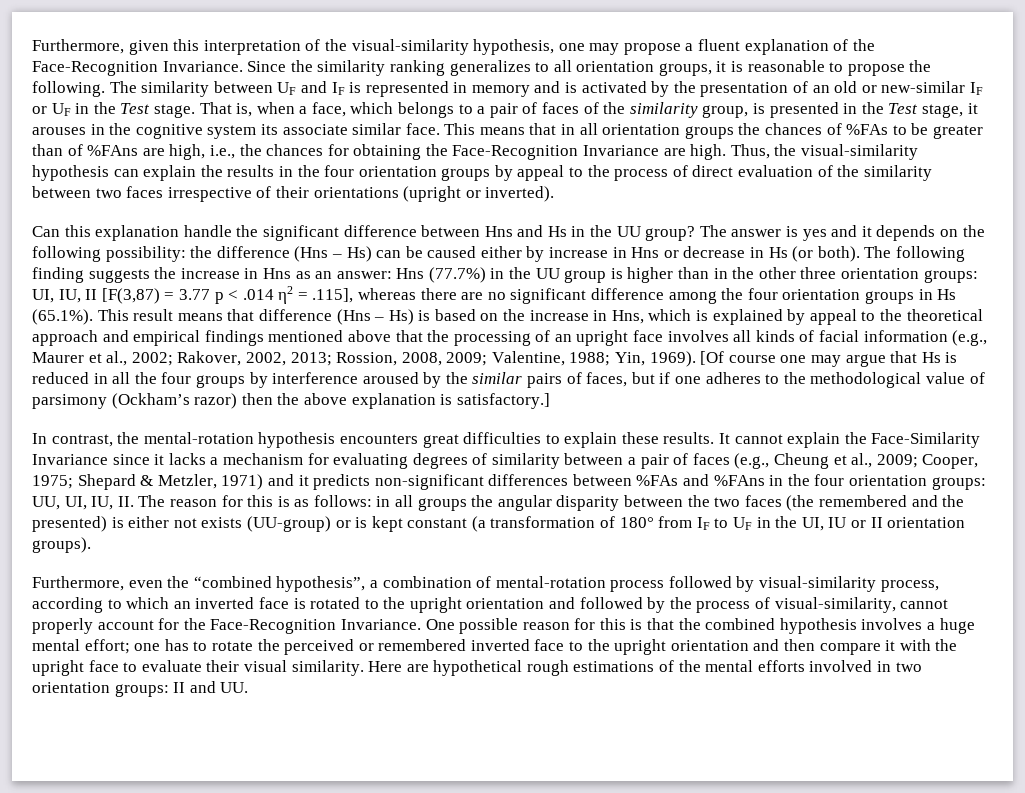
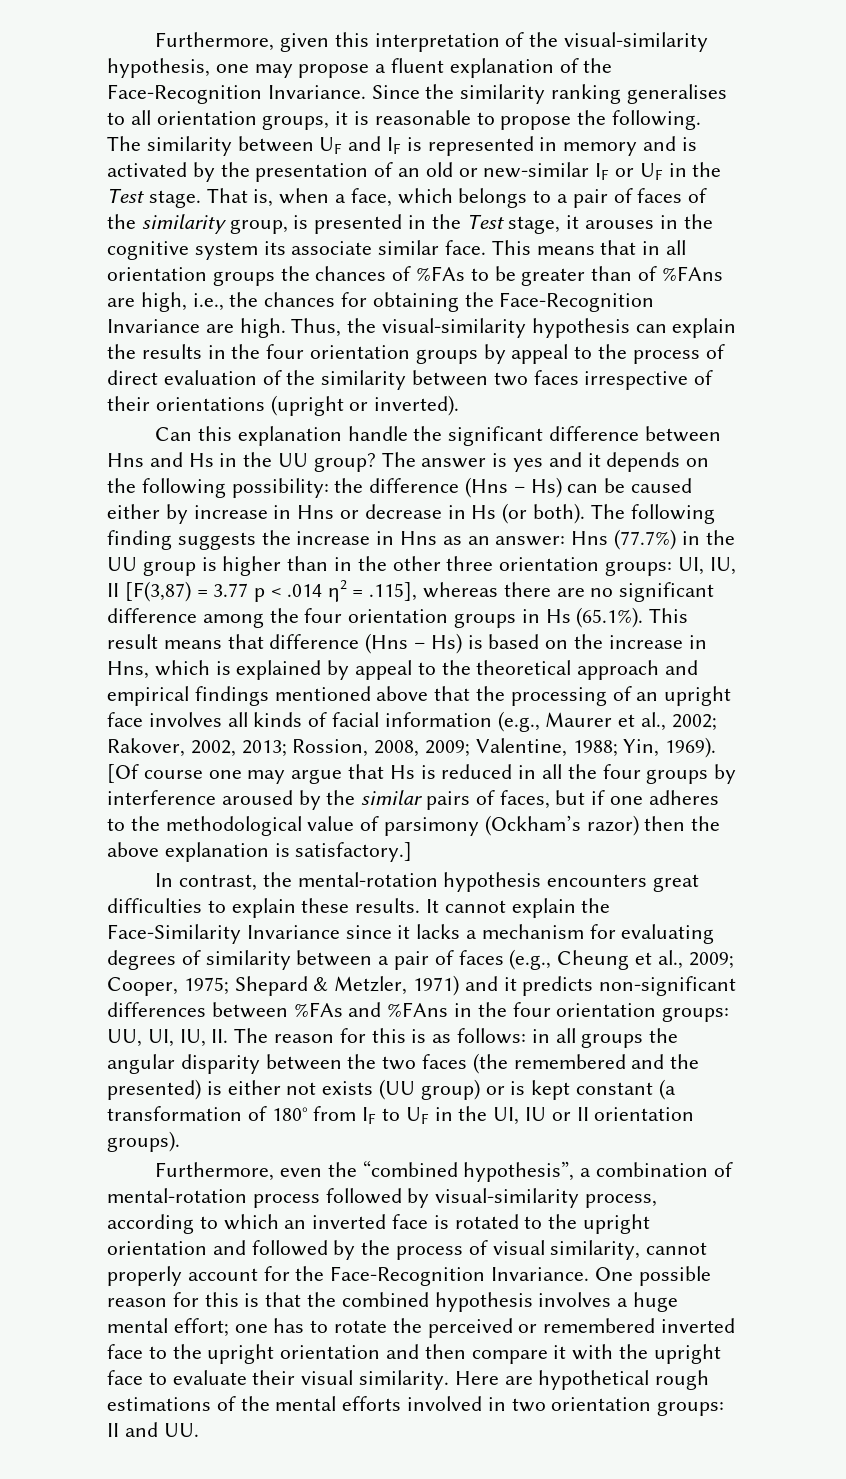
- Since the similarity ranking generalizes to all orientation groups, it is reasonable to propose the following.
+ Since the similarity ranking generalises to all orientation groups, it is reasonable to propose the following.
- in all groups the angular disparity between the two faces (the remembered and the presented) is either not exists (UU-group) or is kept constant (a transformation of 180° from IF to UF in the UI, IU or II orientation groups).
+ in all groups the angular disparity between the two faces (the remembered and the presented) is either not exists (UU group) or is kept constant (a transformation of 180° from IF to UF in the UI, IU or II orientation groups).
- Furthermore, even the “combined hypothesis”, a combination of mental-rotation process followed by visual-similarity process, according to which an inverted face is rotated to the upright orientation and followed by the process of visual-similarity, cannot properly account for the Face-Recognition Invariance.
+ Furthermore, even the “combined hypothesis”, a combination of mental-rotation process followed by visual-similarity process, according to which an inverted face is rotated to the upright orientation and followed by the process of visual similarity, cannot properly account for the Face-Recognition Invariance.

